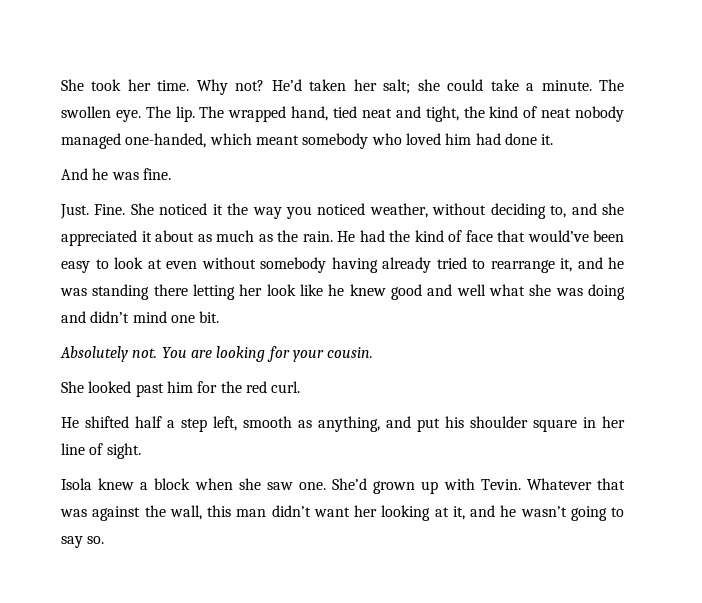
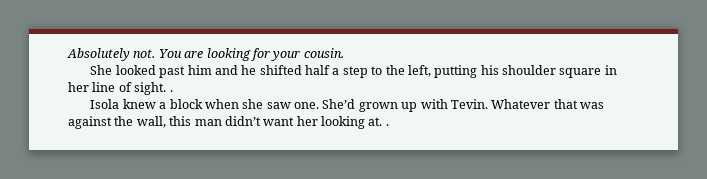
- She took her time. Why not? He’d taken her salt; she could take a minute. The swollen eye. The lip. The wrapped hand, tied neat and tight, the kind of neat nobody managed one-handed, which meant somebody who loved him had done it.
- And he was fine.
- Just. Fine. She noticed it the way you noticed weather, without deciding to, and she appreciated it about as much as the rain. He had the kind of face that would’ve been easy to look at even without somebody having already tried to rearrange it, and he was standing there letting her look like he knew good and well what she was doing and didn’t mind one bit.
- She looked past him for the red curl.
- He shifted half a step left, smooth as anything, and put his shoulder square in her line of sight.
+ She looked past him and he shifted half a step to the left, putting his shoulder square in her line of sight. .
- Whatever that was against the wall, this man didn’t want her looking at it, and he wasn’t going to say so.
+ Whatever that was against the wall, this man didn’t want her looking at. .

